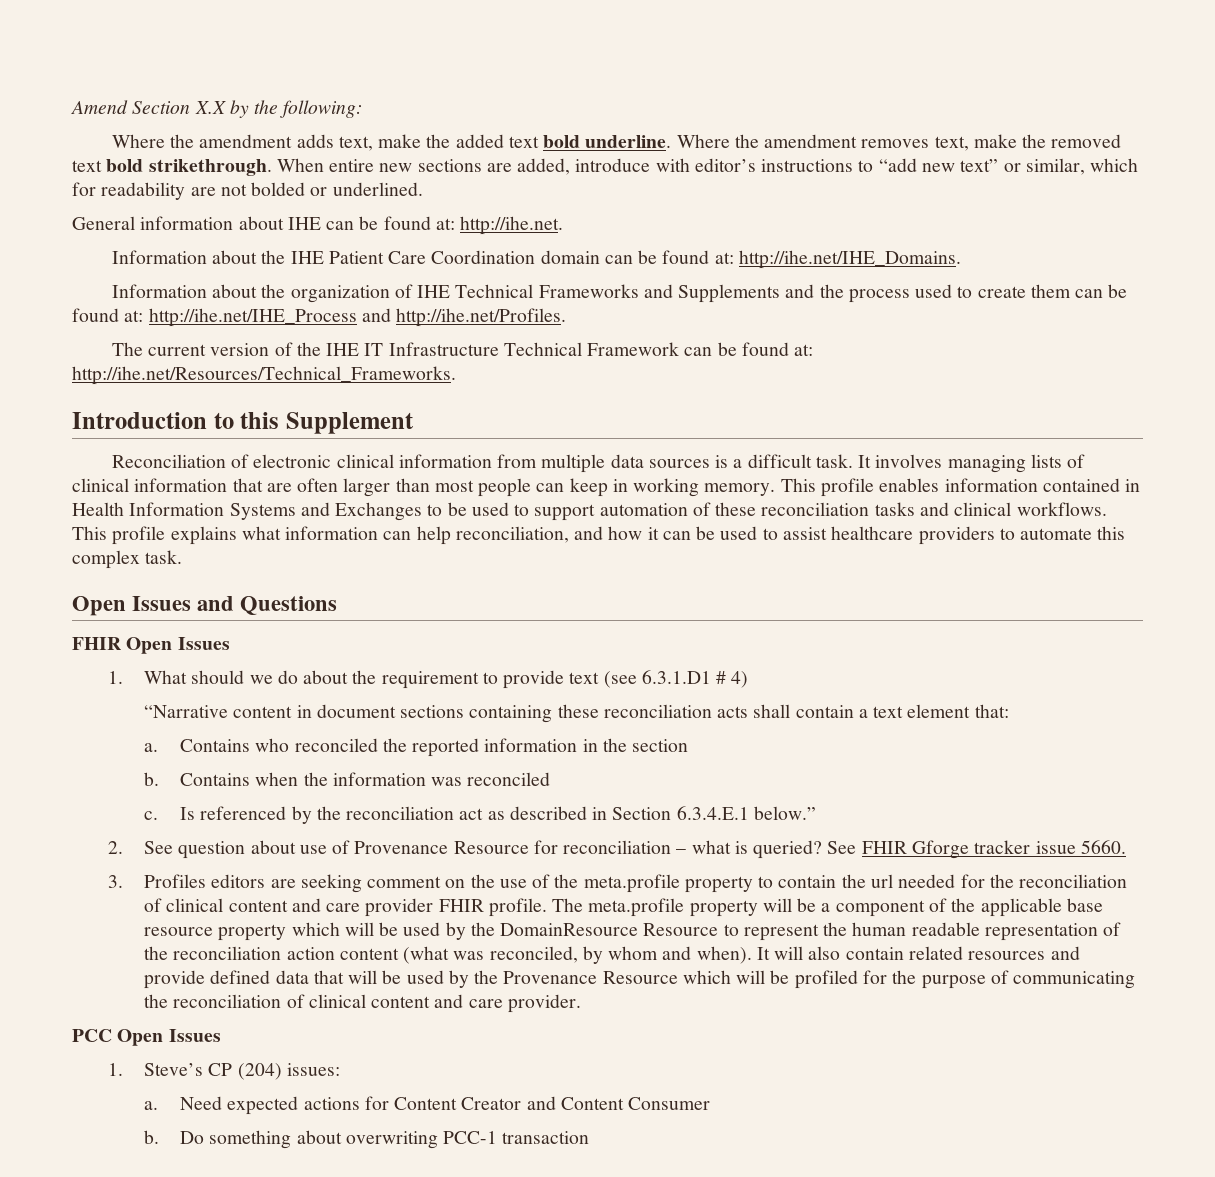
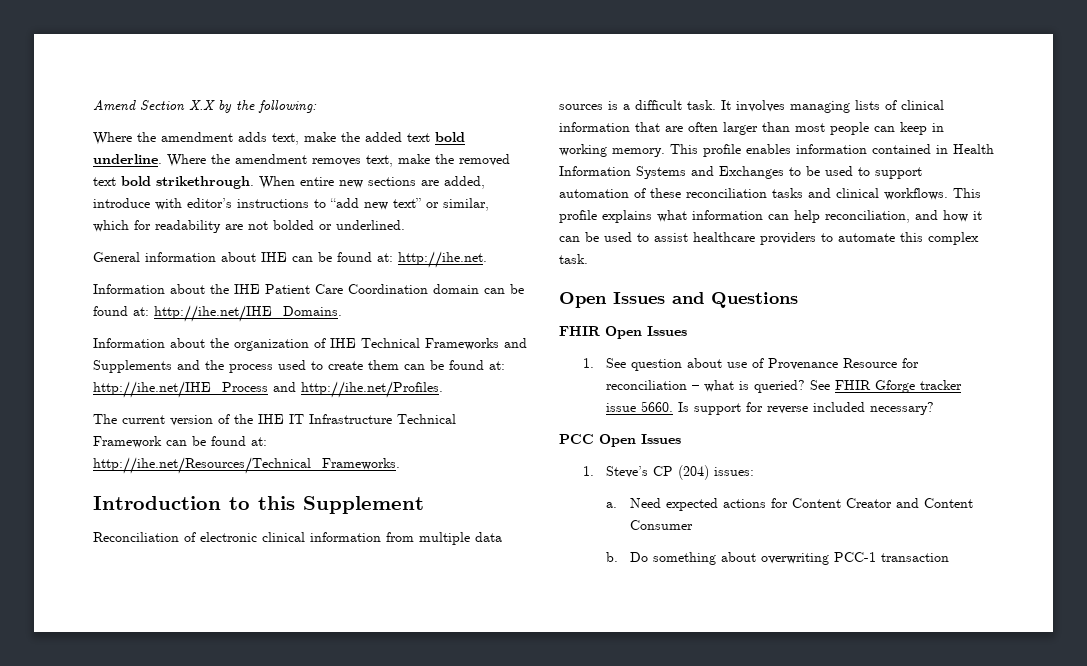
- 1. What should we do about the requirement to provide text (see 6.3.1.D1 # 4)
- “Narrative content in document sections containing these reconciliation acts shall contain a text element that:
- a. Contains who reconciled the reported information in the section
- b. Contains when the information was reconciled
- c. Is referenced by the reconciliation act as described in Section 6.3.4.E.1 below.”
- 2. See question about use of Provenance Resource for reconciliation – what is queried?
+ 1. See question about use of Provenance Resource for reconciliation – what is queried?
- See FHIR Gforge tracker issue 5660.
- 3. Profiles editors are seeking comment on the use of the meta.profile property to contain the url needed for the reconciliation of clinical content and care provider FHIR profile. The meta.profile property will be a component of the applicable base resource property which will be used by the DomainResource Resource to represent the human readable representation of the reconciliation action content (what was reconciled, by whom and when). It will also contain related resources and provide defined data that will be used by the Provenance Resource which will be profiled for the purpose of communicating the reconciliation of clinical content and care provider.
+ See FHIR Gforge tracker issue 5660. Is support for reverse included necessary?

